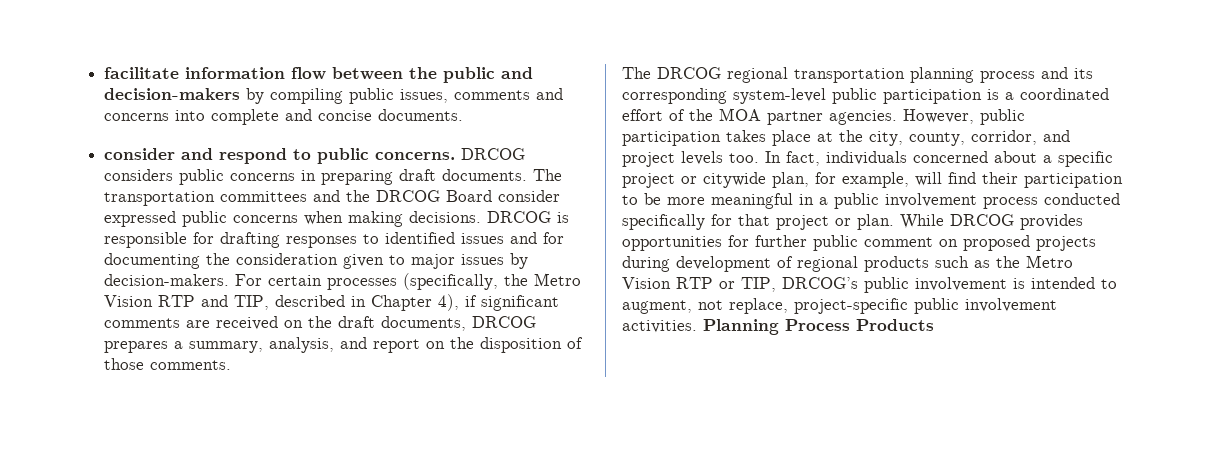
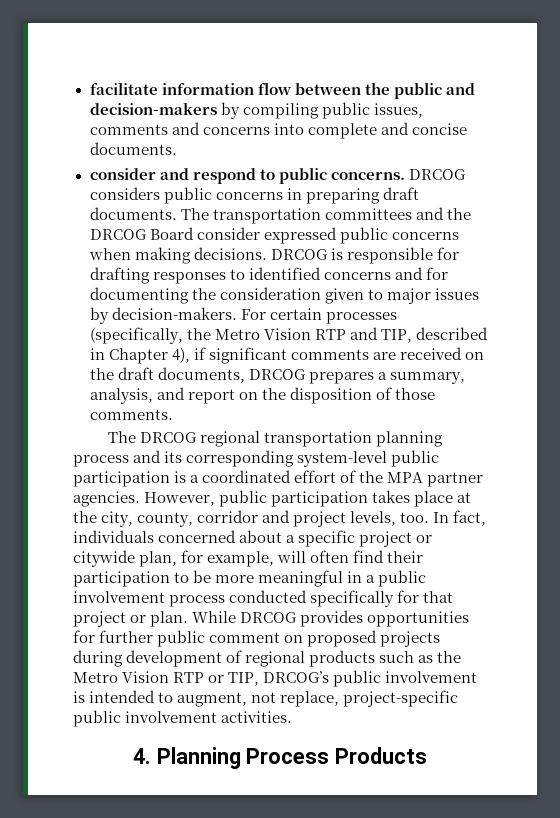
- DRCOG is responsible for drafting responses to identified issues and for documenting the consideration given to major issues by decision-makers.
+ DRCOG is responsible for drafting responses to identified concerns and for documenting the consideration given to major issues by decision-makers.
- The DRCOG regional transportation planning process and its corresponding system-level public participation is a coordinated effort of the MOA partner agencies.
+ The DRCOG regional transportation planning process and its corresponding system-level public participation is a coordinated effort of the MPA partner agencies.
- However, public participation takes place at the city, county, corridor, and project levels too.
+ However, public participation takes place at the city, county, corridor and project levels, too.
- In fact, individuals concerned about a specific project or citywide plan, for example, will find their participation to be more meaningful in a public involvement process conducted specifically for that project or plan.
+ In fact, individuals concerned about a specific project or citywide plan, for example, will often find their participation to be more meaningful in a public involvement process conducted specifically for that project or plan.
- While DRCOG provides opportunities for further public comment on proposed projects during development of regional products such as the Metro Vision RTP or TIP, DRCOG’s public involvement is intended to augment, not replace, project-specific public involvement activities. Planning Process Products
+ While DRCOG provides opportunities for further public comment on proposed projects during development of regional products such as the Metro Vision RTP or TIP, DRCOG’s public involvement is intended to augment, not replace, project-specific public involvement activities.
+ 4. Planning Process Products

